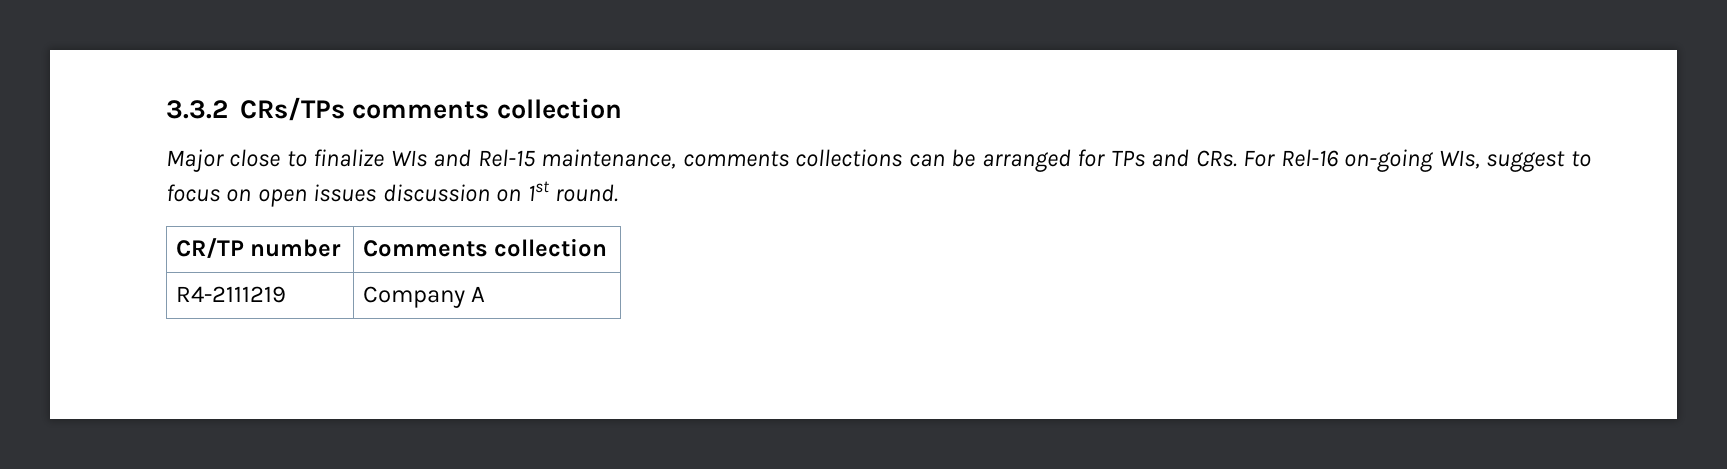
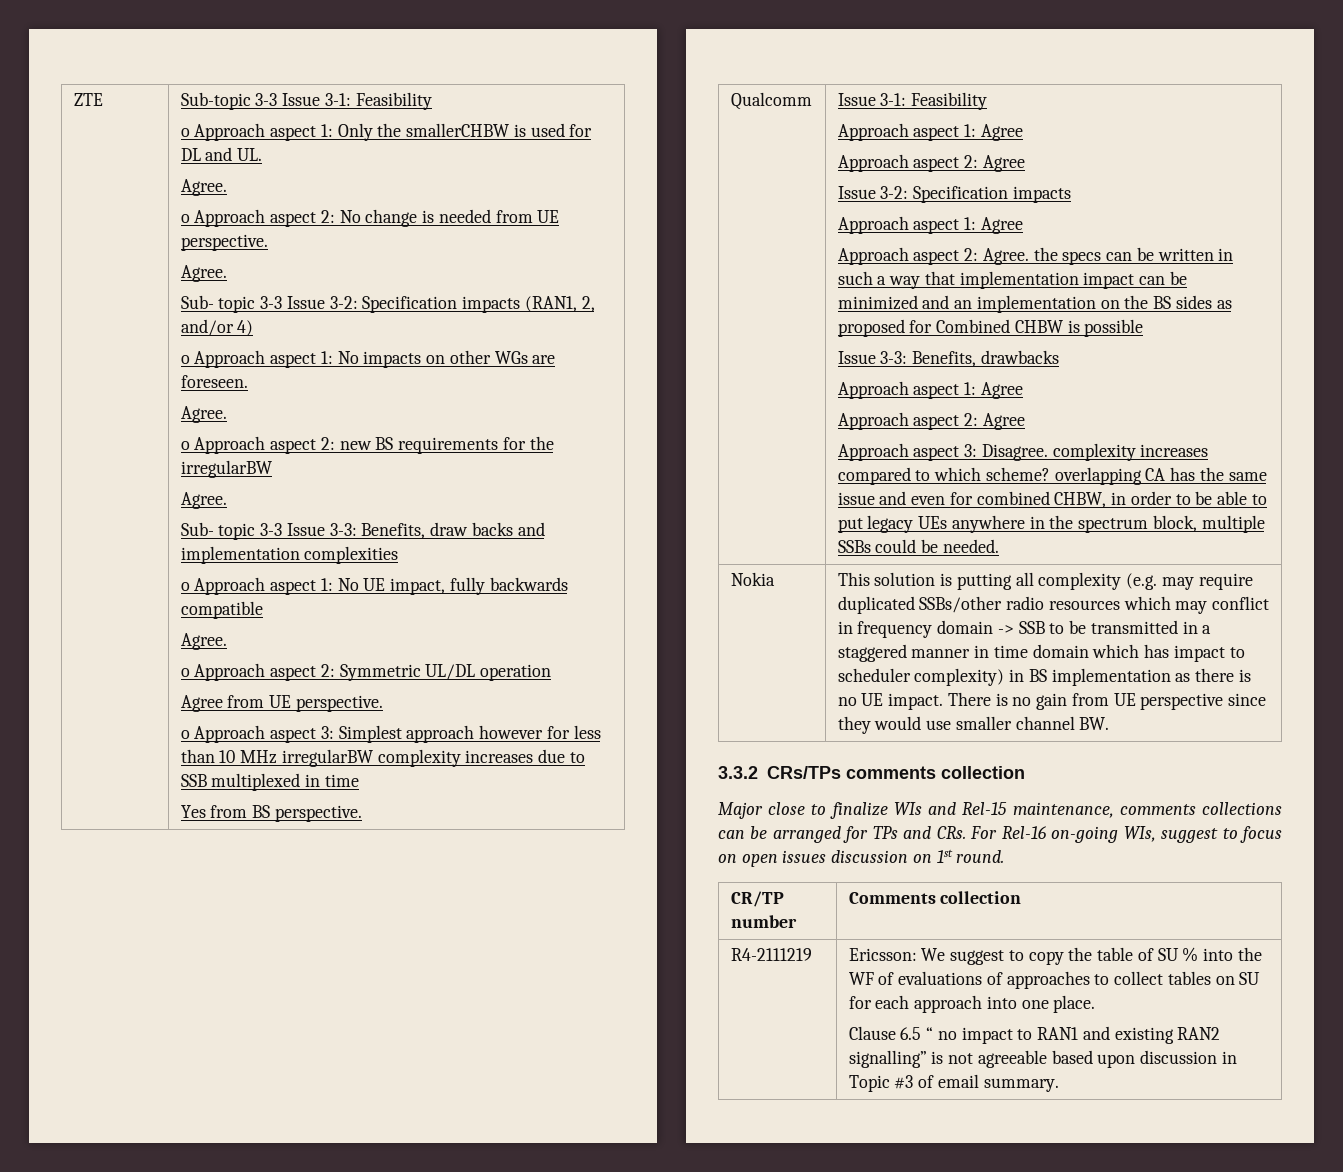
+ ZTE | Sub-topic 3-3 Issue 3-1: Feasibility
+ o Approach aspect 1: Only the smallerCHBW is used for DL and UL.
+ Agree.
+ o Approach aspect 2: No change is needed from UE perspective.
+ Agree.
+ Sub- topic 3-3 Issue 3-2: Specification impacts (RAN1, 2, and/or 4)
+ o Approach aspect 1: No impacts on other WGs are foreseen.
+ Agree.
+ o Approach aspect 2: new BS requirements for the irregularBW
+ Agree.
+ Sub- topic 3-3 Issue 3-3: Benefits, draw backs and implementation complexities
+ o Approach aspect 1: No UE impact, fully backwards compatible
+ Agree.
+ o Approach aspect 2: Symmetric UL/DL operation
+ Agree from UE perspective.
+ o Approach aspect 3: Simplest approach however for less than 10 MHz irregularBW complexity increases due to SSB multiplexed in time
+ Yes from BS perspective.
+ Qualcomm | Issue 3-1: Feasibility
+ Approach aspect 1: Agree
+ Approach aspect 2: Agree
+ Issue 3-2: Specification impacts
+ Approach aspect 1: Agree
+ Approach aspect 2: Agree. the specs can be written in such a way that implementation impact can be minimized and an implementation on the BS sides as proposed for Combined CHBW is possible
+ Issue 3-3: Benefits, drawbacks
+ Approach aspect 1: Agree
+ Approach aspect 2: Agree
+ Approach aspect 3: Disagree. complexity increases compared to which scheme? overlapping CA has the same issue and even for combined CHBW, in order to be able to put legacy UEs anywhere in the spectrum block, multiple SSBs could be needed.
+ Nokia | This solution is putting all complexity (e.g. may require duplicated SSBs/other radio resources which may conflict in frequency domain -> SSB to be transmitted in a staggered manner in time domain which has impact to scheduler complexity) in BS implementation as there is no UE impact. There is no gain from UE perspective since they would use smaller channel BW.
- Company A
+ Ericsson: We suggest to copy the table of SU % into the WF of evaluations of approaches to collect tables on SU for each approach into one place.
+ Clause 6.5 “ no impact to RAN1 and existing RAN2 signalling” is not agreeable based upon discussion in Topic #3 of email summary.

